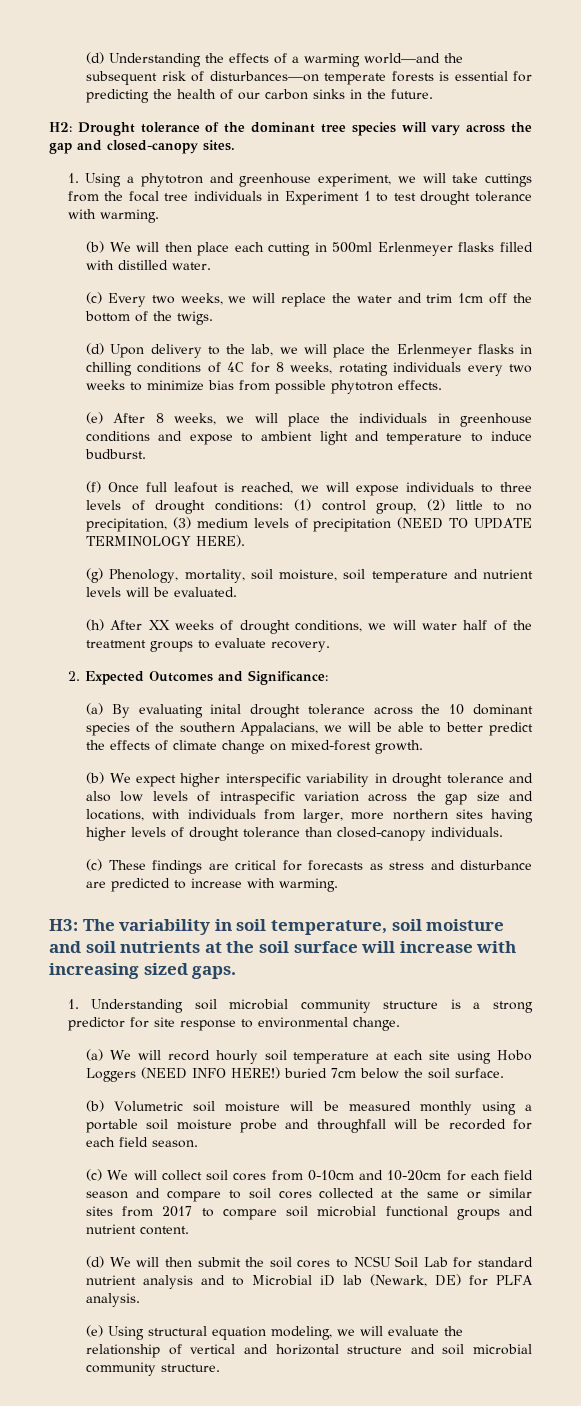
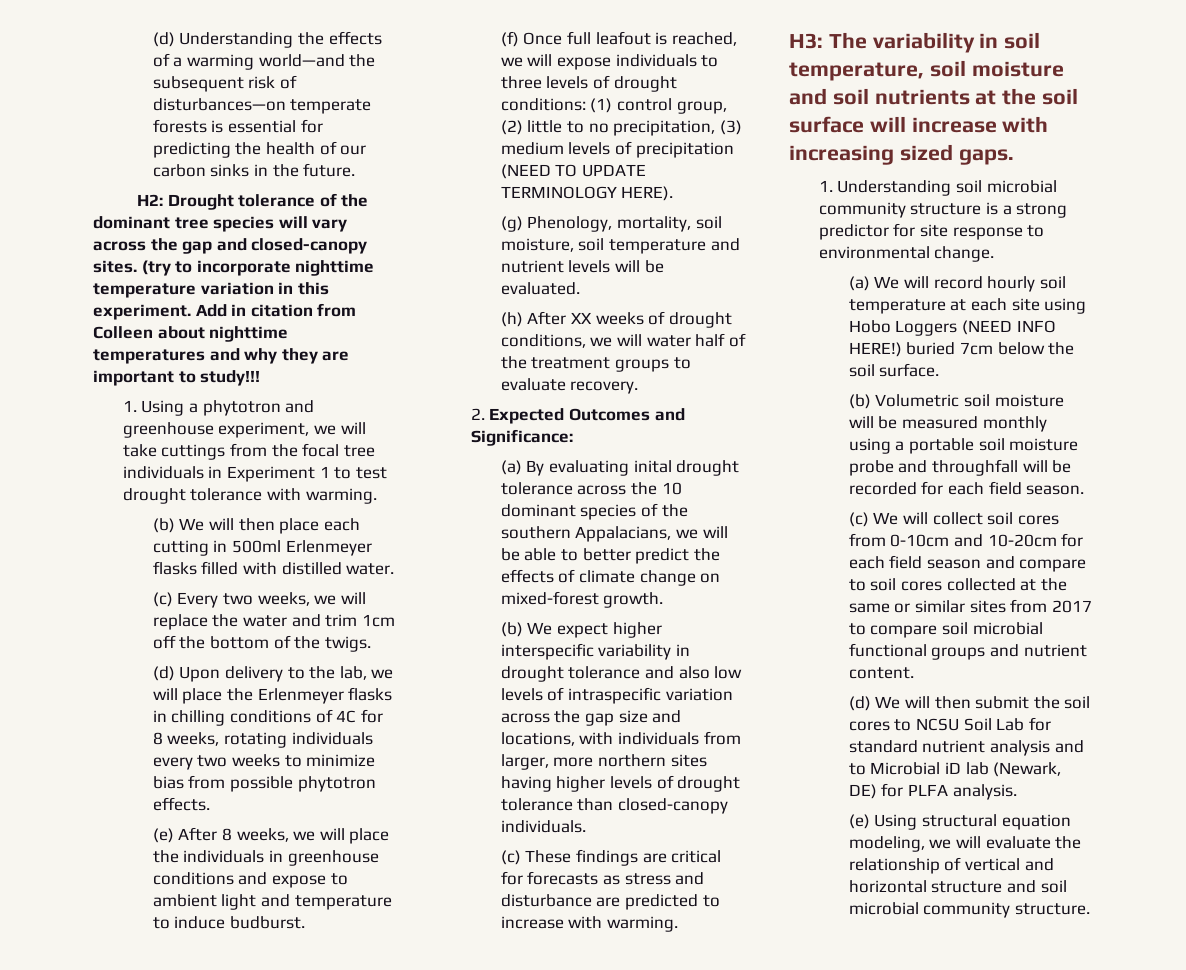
+ (try to incorporate nighttime temperature variation in this experiment. Add in citation from Colleen about nighttime temperatures and why they are important to study!!!

